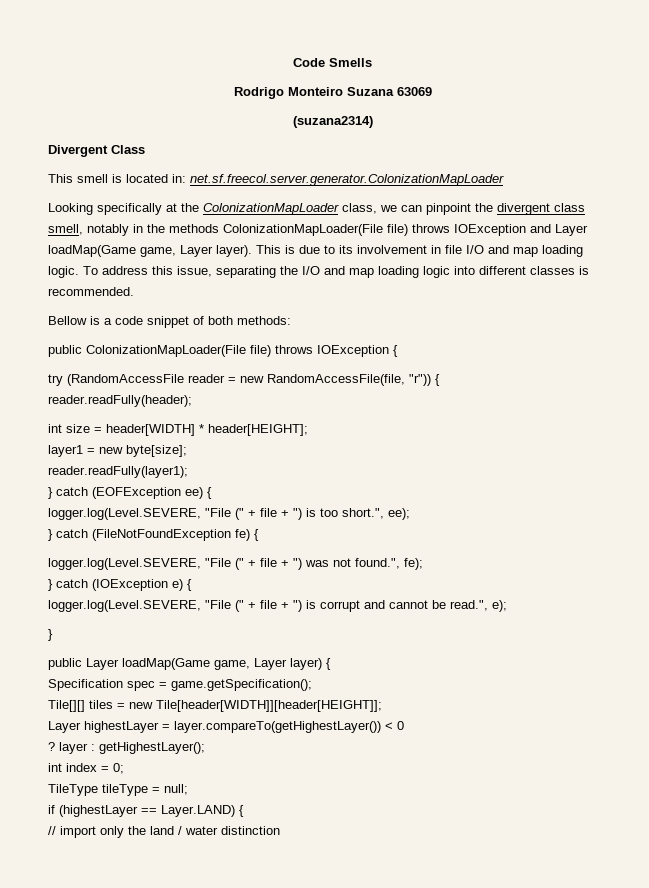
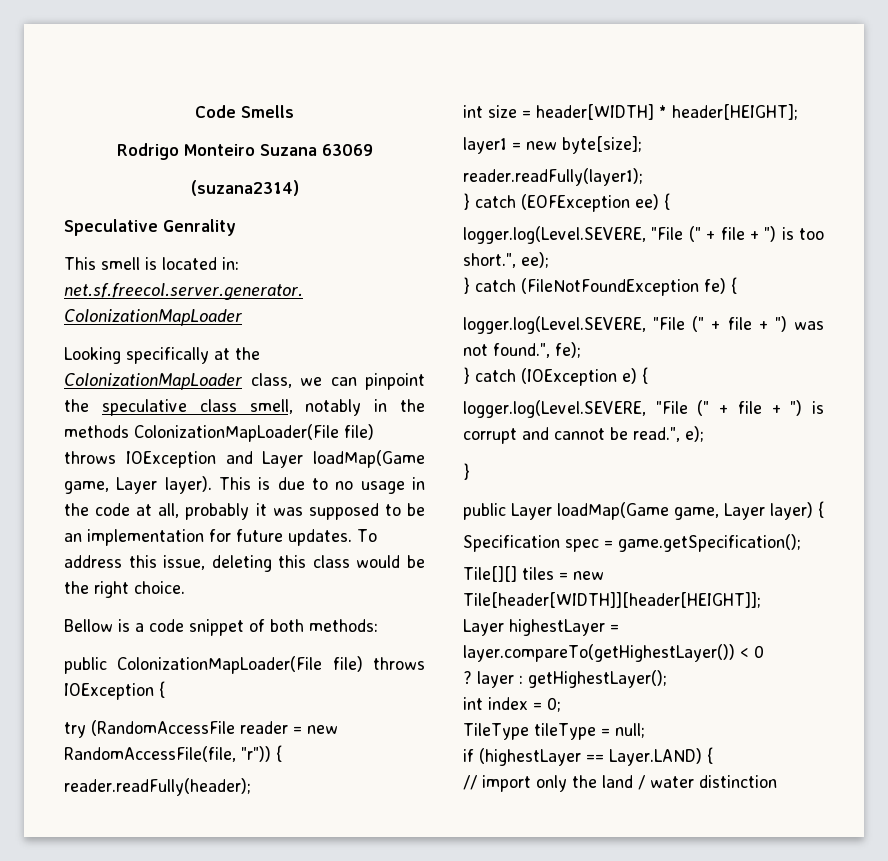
- Divergent Class
+ Speculative Genrality
- Looking specifically at the ColonizationMapLoader class, we can pinpoint the divergent class smell, notably in the methods ColonizationMapLoader(File file) throws IOException and Layer loadMap(Game game, Layer layer).
+ Looking specifically at the ColonizationMapLoader class, we can pinpoint the speculative class smell, notably in the methods ColonizationMapLoader(File file) throws IOException and Layer loadMap(Game game, Layer layer).
- This is due to its involvement in file I/O and map loading logic. To address this issue, separating the I/O and map loading logic into different classes is recommended.
+ This is due to no usage in the code at all, probably it was supposed to be an implementation for future updates. To address this issue, deleting this class would be the right choice.

